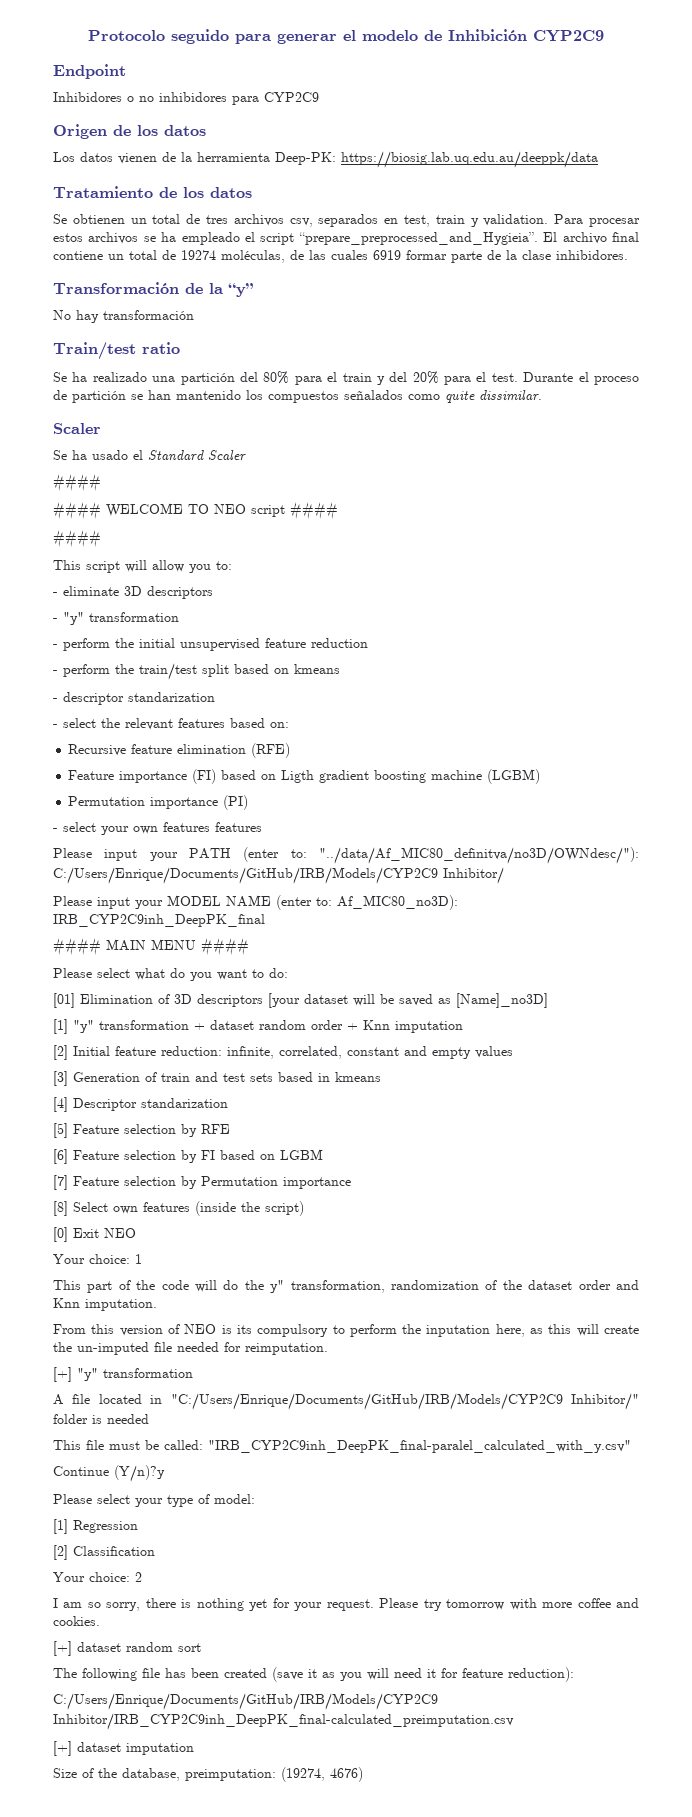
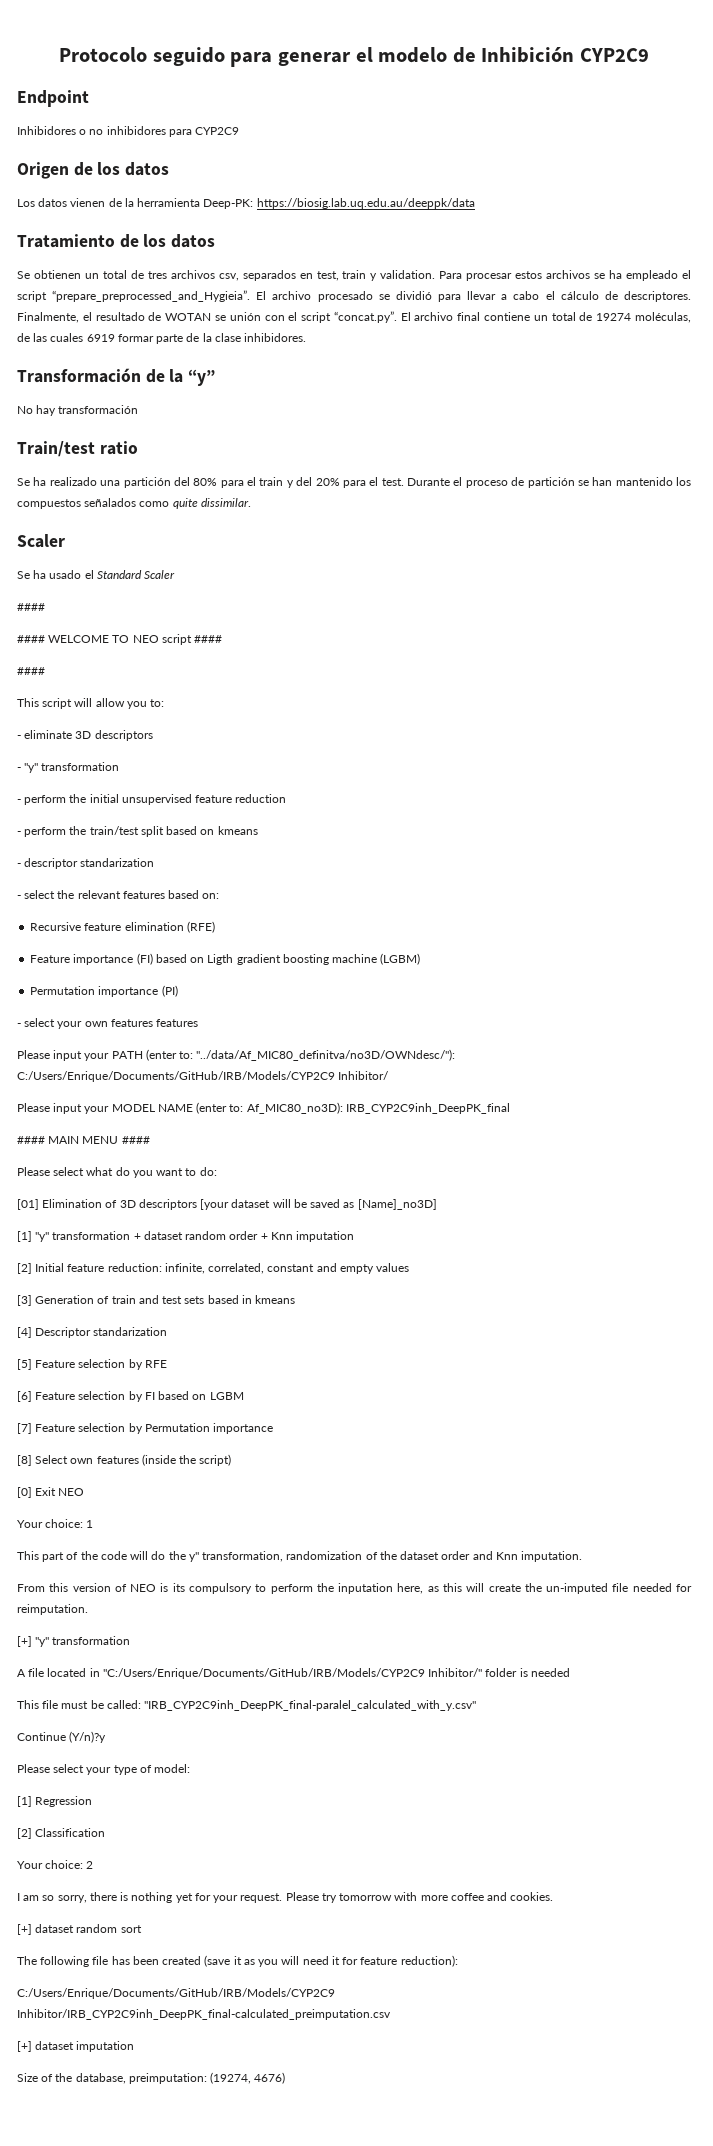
- El archivo final contiene un total de 19274 moléculas, de las cuales 6919 formar parte de la clase inhibidores.
+ El archivo procesado se dividió para llevar a cabo el cálculo de descriptores. Finalmente, el resultado de WOTAN se unión con el script “concat.py”. El archivo final contiene un total de 19274 moléculas, de las cuales 6919 formar parte de la clase inhibidores.

